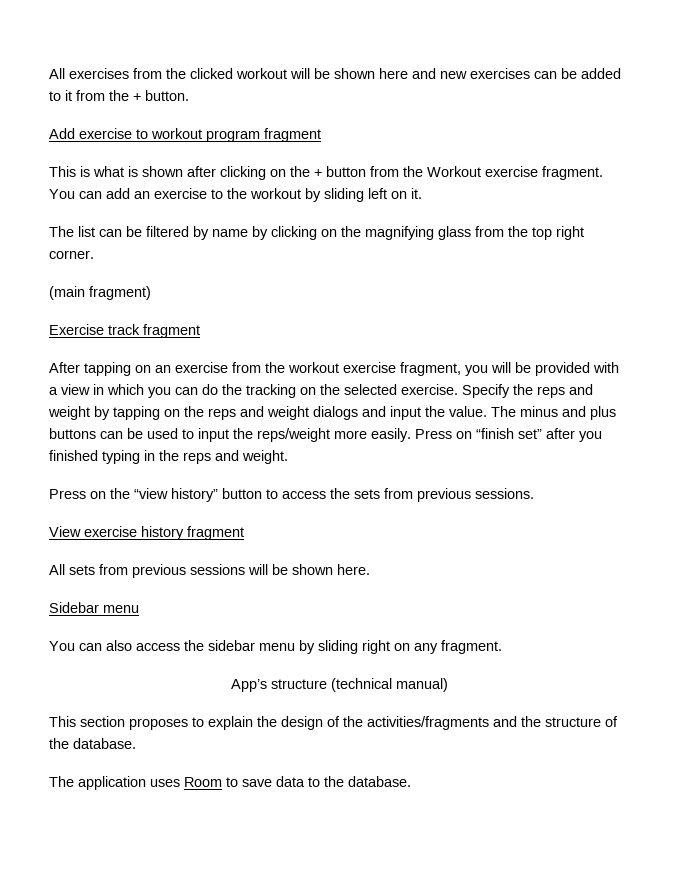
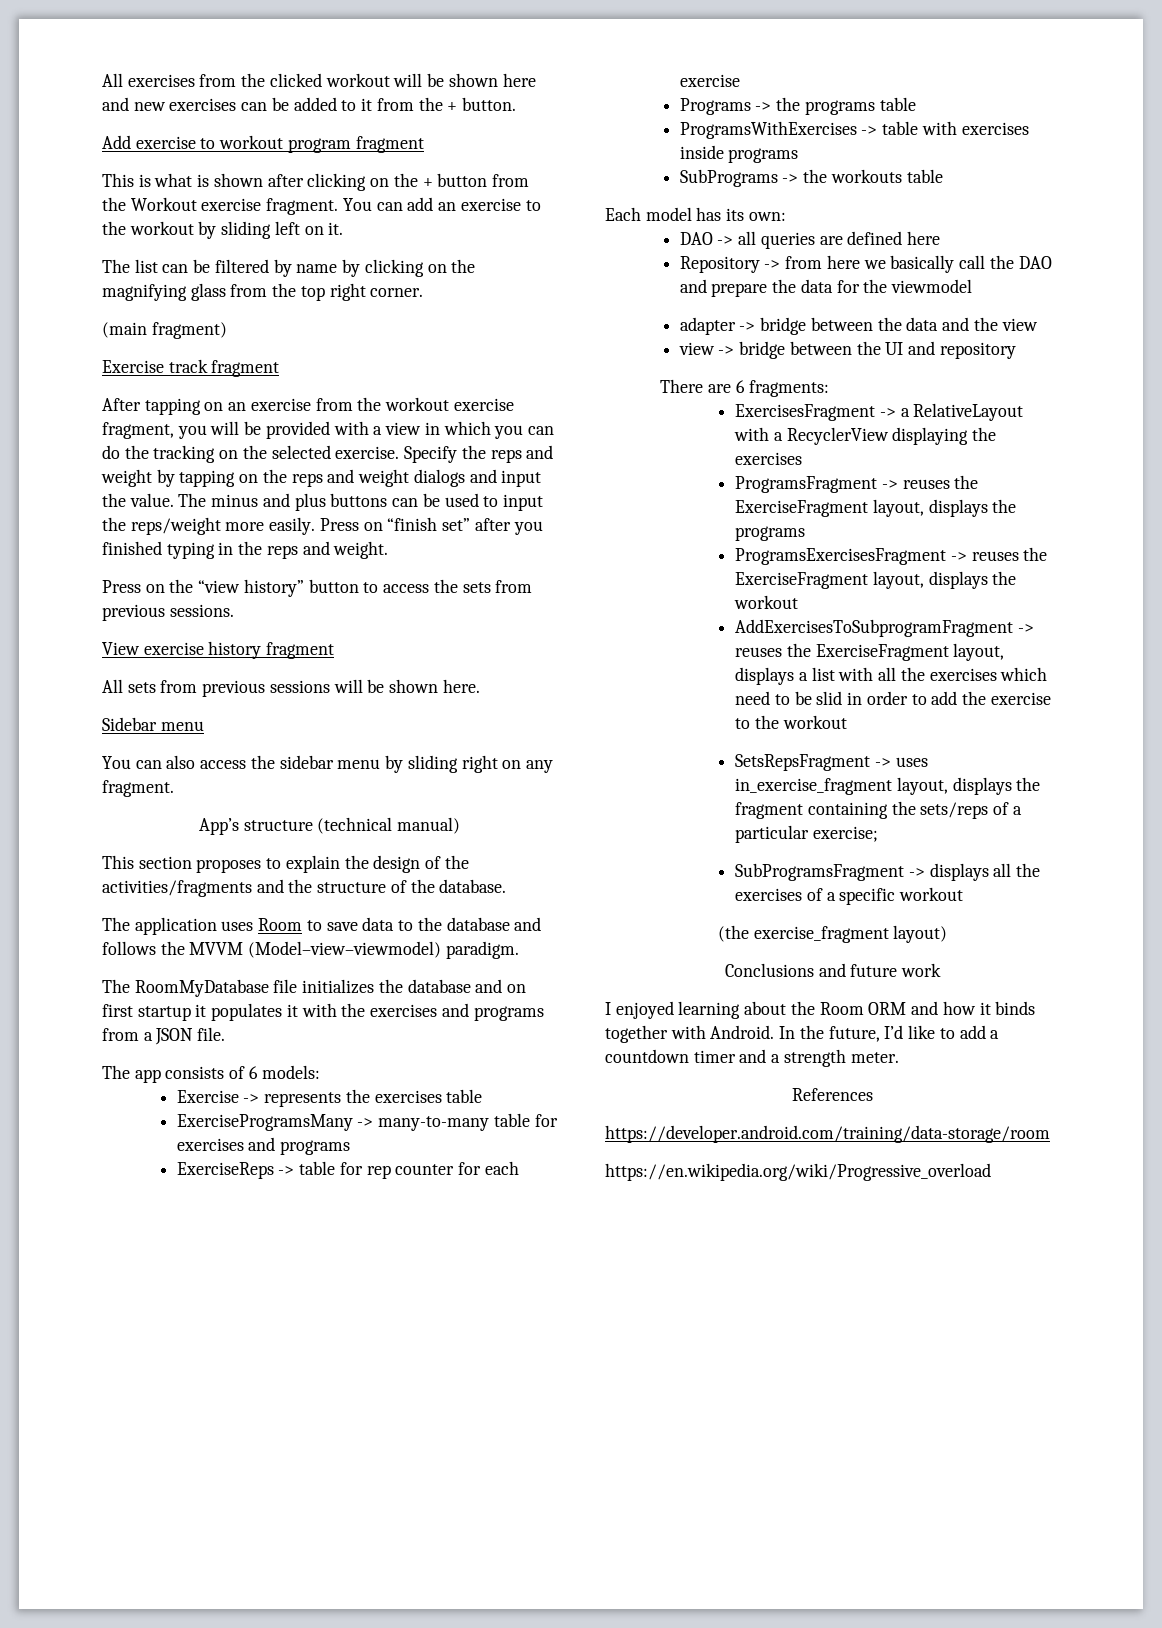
- The application uses Room to save data to the database.
+ The application uses Room to save data to the database and follows the MVVM (Model–view–viewmodel) paradigm.
+ The RoomMyDatabase file initializes the database and on first startup it populates it with the exercises and programs from a JSON file.
+ The app consists of 6 models:
+ Exercise -> represents the exercises table
+ ExerciseProgramsMany -> many-to-many table for exercises and programs
+ ExerciseReps -> table for rep counter for each exercise
+ Programs -> the programs table
+ ProgramsWithExercises -> table with exercises inside programs
+ SubPrograms -> the workouts table
+ Each model has its own:
+ DAO -> all queries are defined here
+ Repository -> from here we basically call the DAO and prepare the data for the viewmodel
+ adapter -> bridge between the data and the view
+ view -> bridge between the UI and repository
+ There are 6 fragments:
+ ExercisesFragment -> a RelativeLayout with a RecyclerView displaying the exercises
+ ProgramsFragment -> reuses the ExerciseFragment layout, displays the programs
+ ProgramsExercisesFragment -> reuses the ExerciseFragment layout, displays the workout
+ AddExercisesToSubprogramFragment -> reuses the ExerciseFragment layout, displays a list with all the exercises which need to be slid in order to add the exercise to the workout
+ SetsRepsFragment -> uses in_exercise_fragment layout, displays the fragment containing the sets/reps of a particular exercise;
+ SubProgramsFragment -> displays all the exercises of a specific workout
+ (the exercise_fragment layout)
+ Conclusions and future work
+ I enjoyed learning about the Room ORM and how it binds together with Android. In the future, I’d like to add a countdown timer and a strength meter.
+ References
+ https://developer.android.com/training/data-storage/room
+ https://en.wikipedia.org/wiki/Progressive_overload

